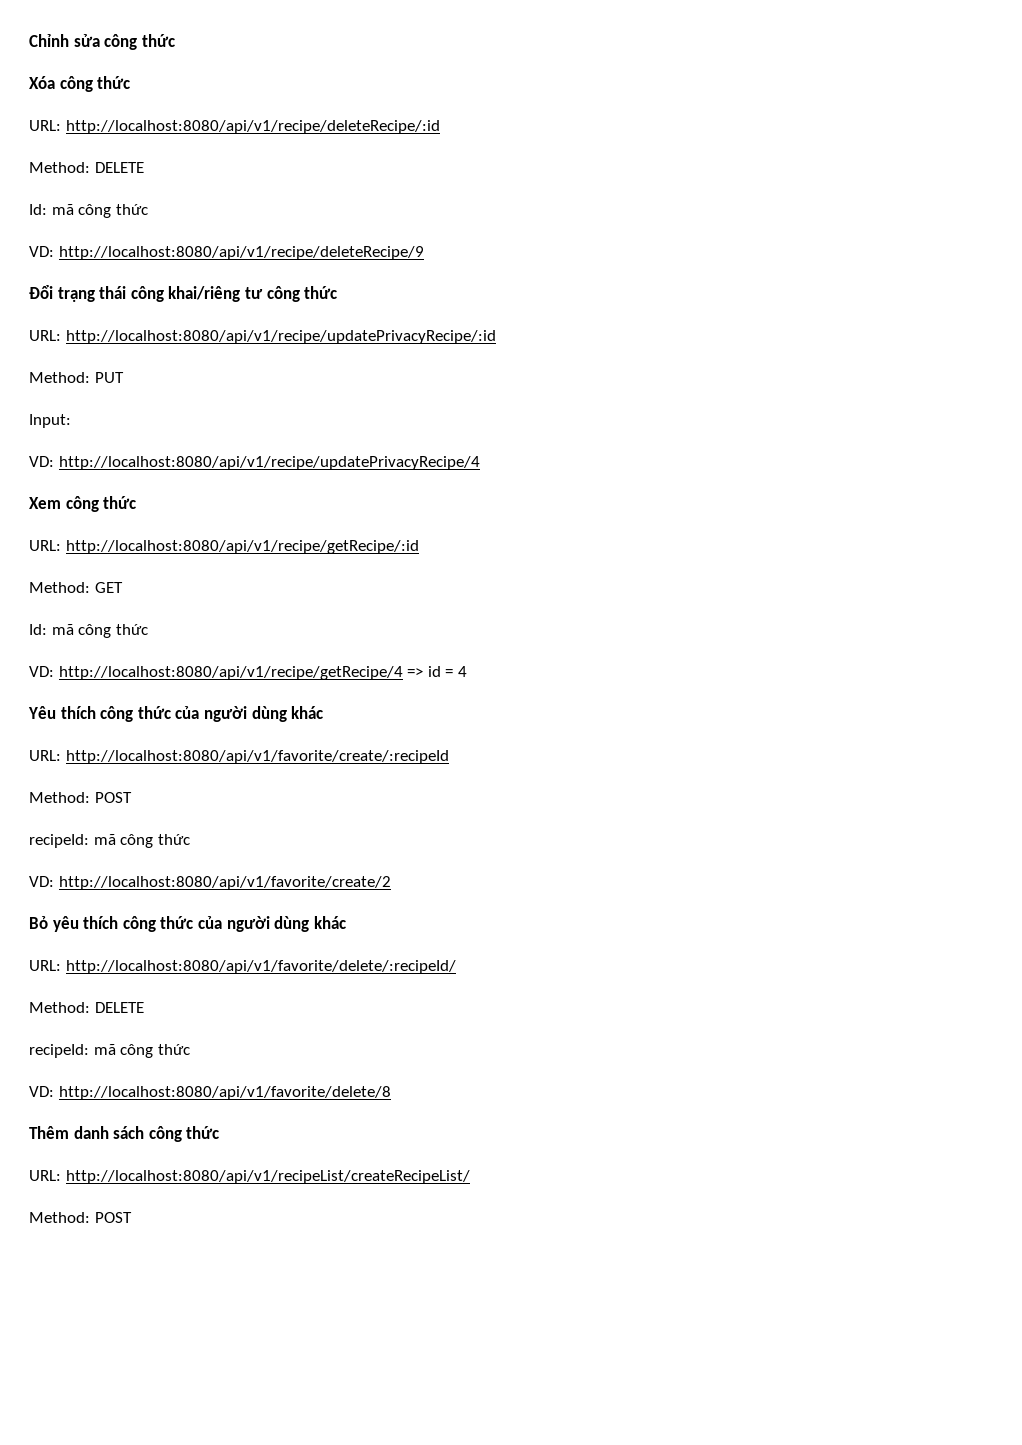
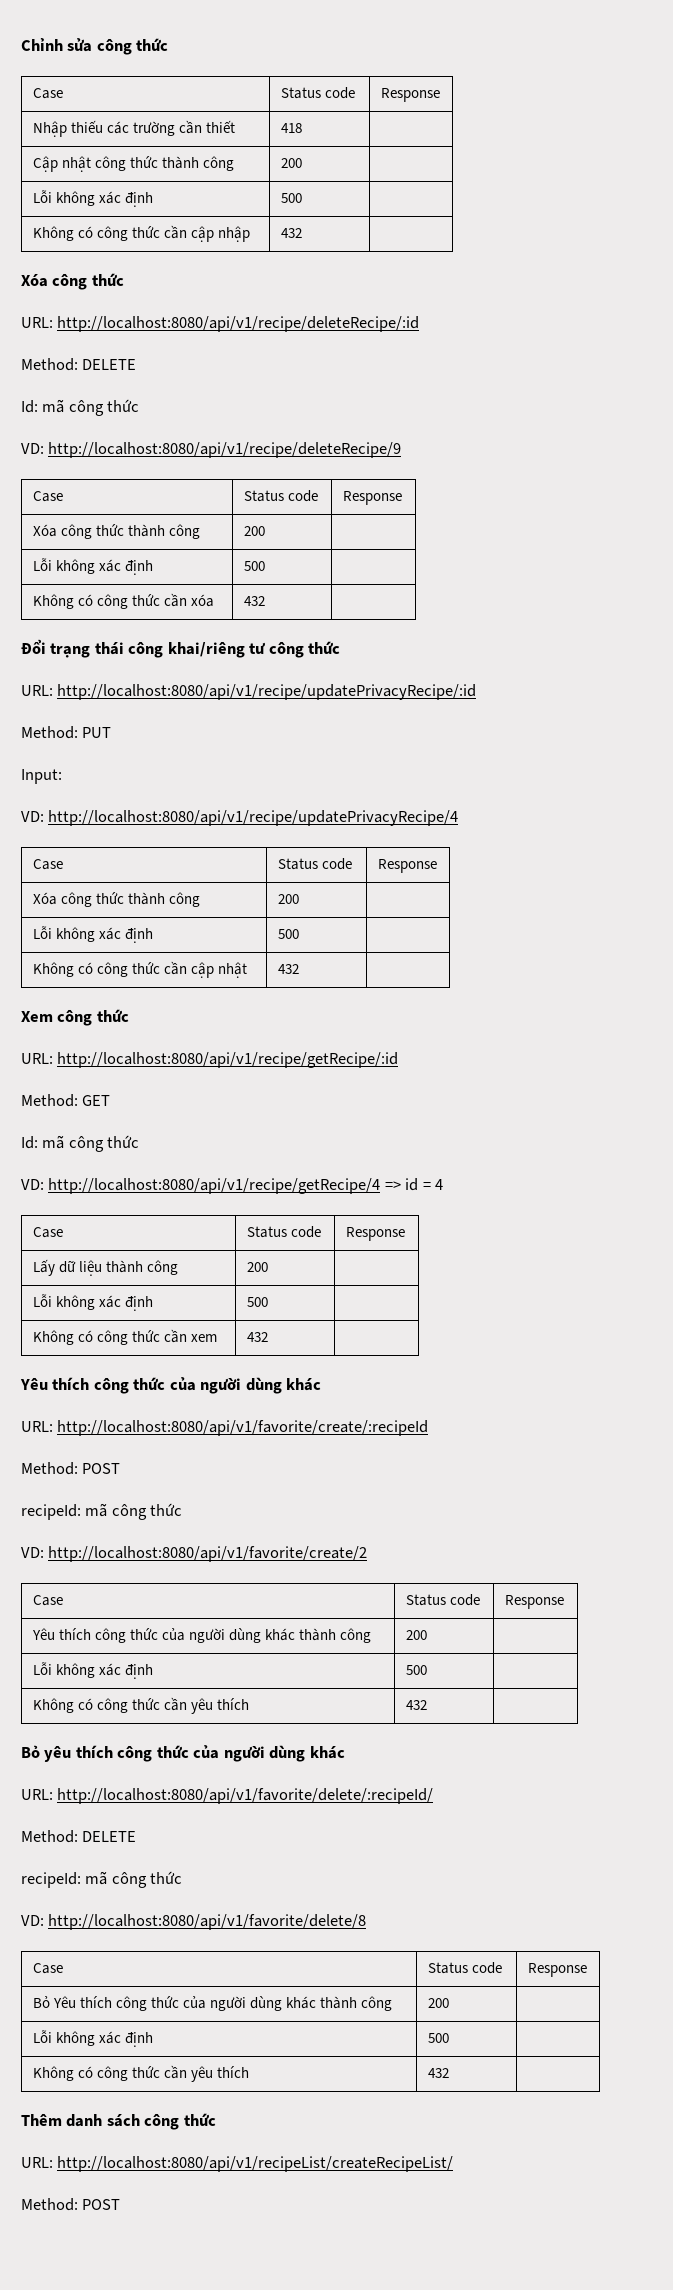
  Chỉnh sửa công thức
+ Case | Status code | Response
+ Nhập thiếu các trường cần thiết | 418 |
+ Cập nhật công thức thành công | 200 |
+ Lỗi không xác định | 500 |
+ Không có công thức cần cập nhập | 432 |
  VD: http://localhost:8080/api/v1/recipe/deleteRecipe/9
+ Case | Status code | Response
+ Xóa công thức thành công | 200 |
+ Lỗi không xác định | 500 |
+ Không có công thức cần xóa | 432 |
  VD: http://localhost:8080/api/v1/recipe/updatePrivacyRecipe/4
+ Case | Status code | Response
+ Xóa công thức thành công | 200 |
+ Lỗi không xác định | 500 |
+ Không có công thức cần cập nhật | 432 |
  VD: http://localhost:8080/api/v1/recipe/getRecipe/4 => id = 4
+ Case | Status code | Response
+ Lấy dữ liệu thành công | 200 |
+ Lỗi không xác định | 500 |
+ Không có công thức cần xem | 432 |
  VD: http://localhost:8080/api/v1/favorite/create/2
+ Case | Status code | Response
+ Yêu thích công thức của người dùng khác thành công | 200 |
+ Lỗi không xác định | 500 |
+ Không có công thức cần yêu thích | 432 |
  VD: http://localhost:8080/api/v1/favorite/delete/8
+ Case | Status code | Response
+ Bỏ Yêu thích công thức của người dùng khác thành công | 200 |
+ Lỗi không xác định | 500 |
+ Không có công thức cần yêu thích | 432 |

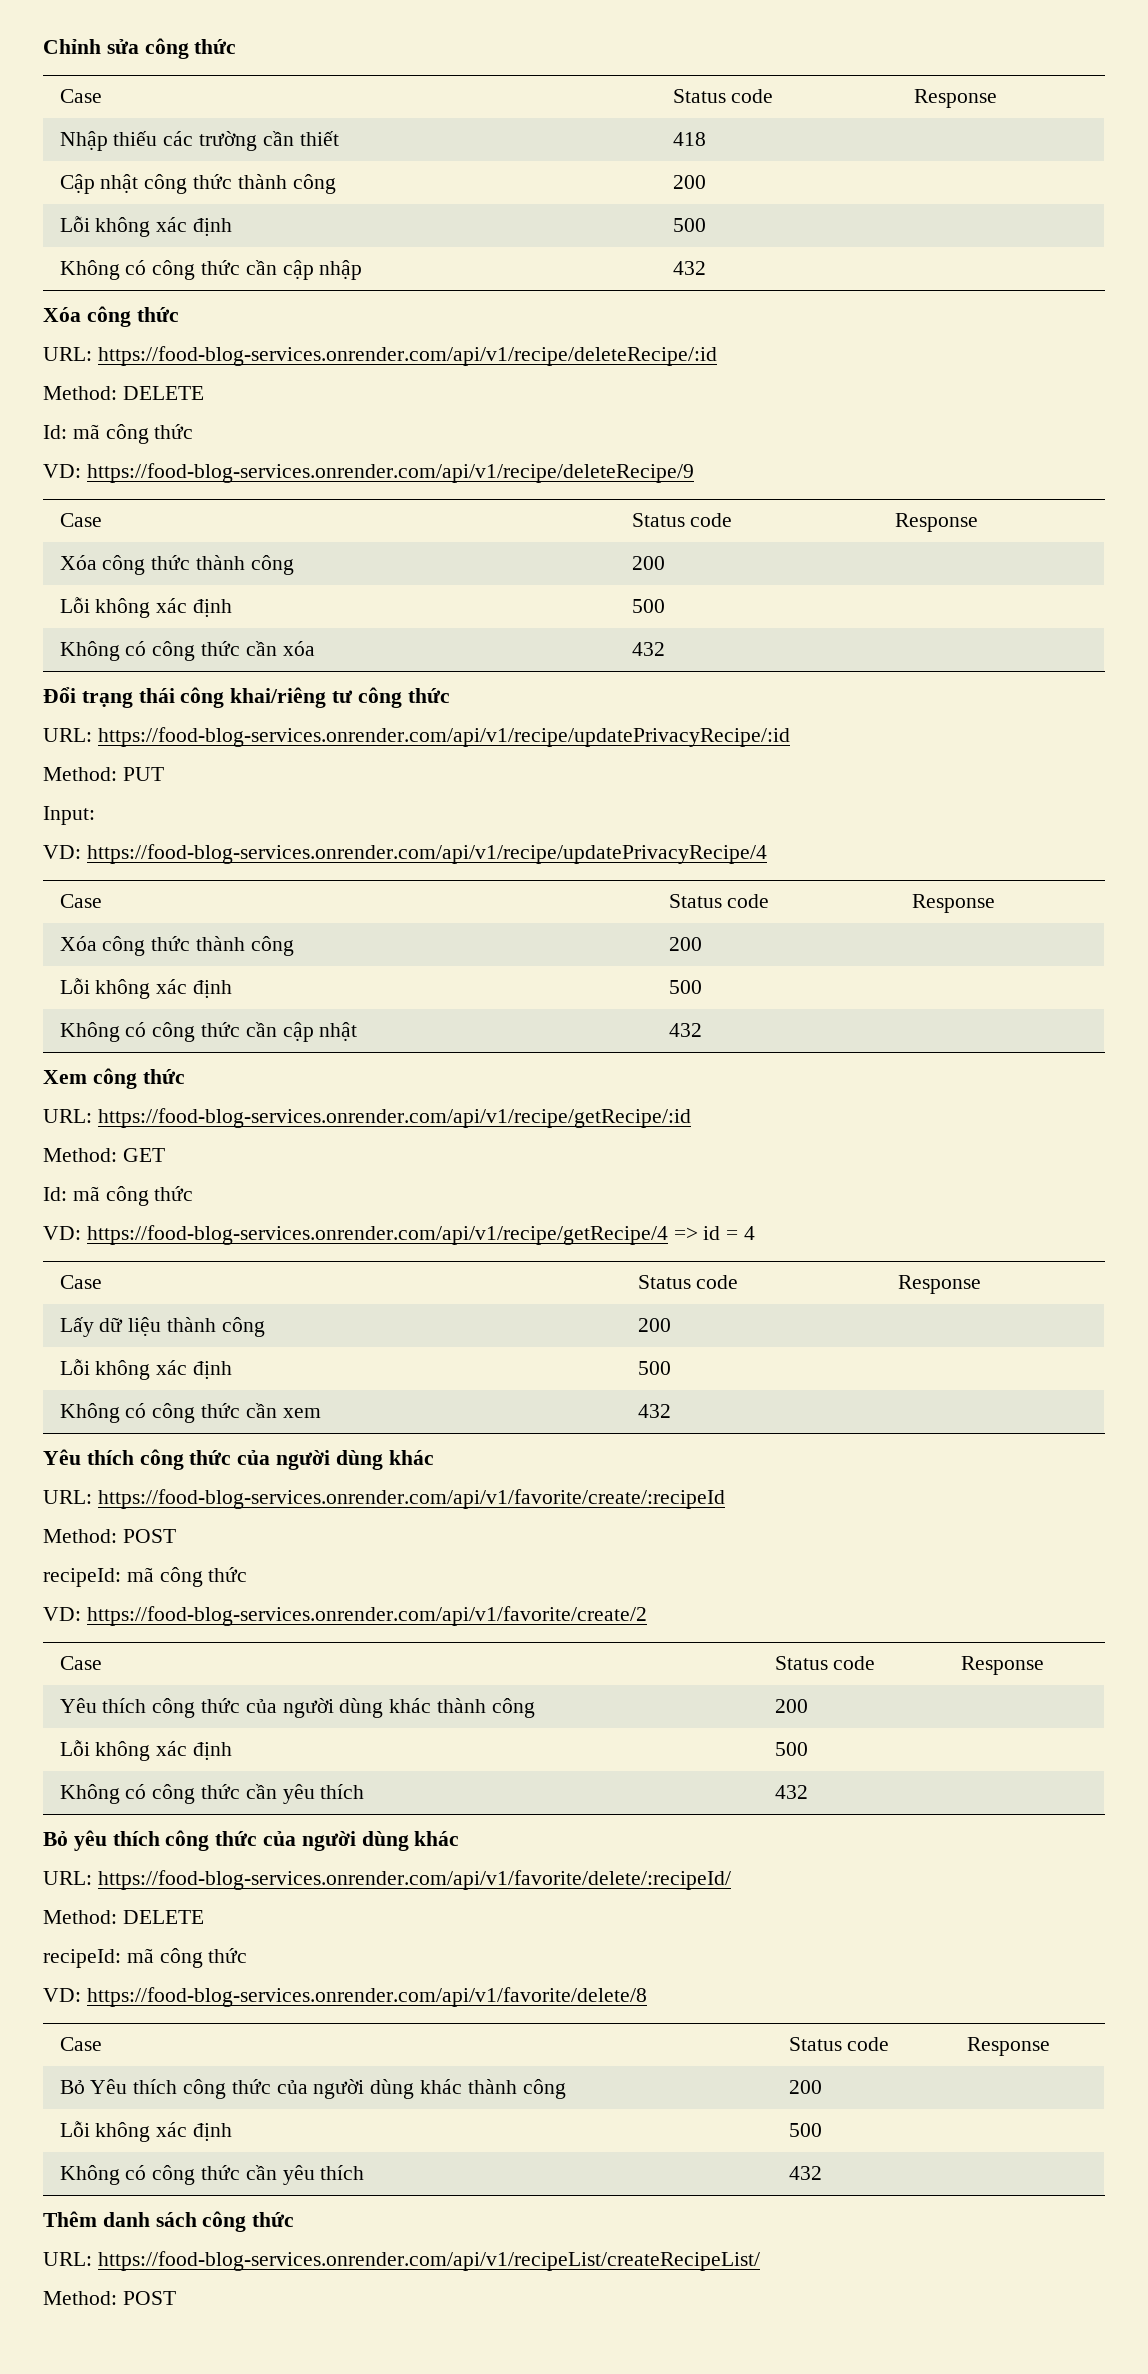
- URL: http://localhost:8080/api/v1/recipe/deleteRecipe/:id
+ URL: https://food-blog-services.onrender.com/api/v1/recipe/deleteRecipe/:id
- VD: http://localhost:8080/api/v1/recipe/deleteRecipe/9
+ VD: https://food-blog-services.onrender.com/api/v1/recipe/deleteRecipe/9
- URL: http://localhost:8080/api/v1/recipe/updatePrivacyRecipe/:id
+ URL: https://food-blog-services.onrender.com/api/v1/recipe/updatePrivacyRecipe/:id
- VD: http://localhost:8080/api/v1/recipe/updatePrivacyRecipe/4
+ VD: https://food-blog-services.onrender.com/api/v1/recipe/updatePrivacyRecipe/4
- URL: http://localhost:8080/api/v1/recipe/getRecipe/:id
+ URL: https://food-blog-services.onrender.com/api/v1/recipe/getRecipe/:id
- VD: http://localhost:8080/api/v1/recipe/getRecipe/4 => id = 4
+ VD: https://food-blog-services.onrender.com/api/v1/recipe/getRecipe/4 => id = 4
- URL: http://localhost:8080/api/v1/favorite/create/:recipeId
+ URL: https://food-blog-services.onrender.com/api/v1/favorite/create/:recipeId
- VD: http://localhost:8080/api/v1/favorite/create/2
+ VD: https://food-blog-services.onrender.com/api/v1/favorite/create/2
- URL: http://localhost:8080/api/v1/favorite/delete/:recipeId/
+ URL: https://food-blog-services.onrender.com/api/v1/favorite/delete/:recipeId/
- VD: http://localhost:8080/api/v1/favorite/delete/8
+ VD: https://food-blog-services.onrender.com/api/v1/favorite/delete/8
- URL: http://localhost:8080/api/v1/recipeList/createRecipeList/
+ URL: https://food-blog-services.onrender.com/api/v1/recipeList/createRecipeList/

